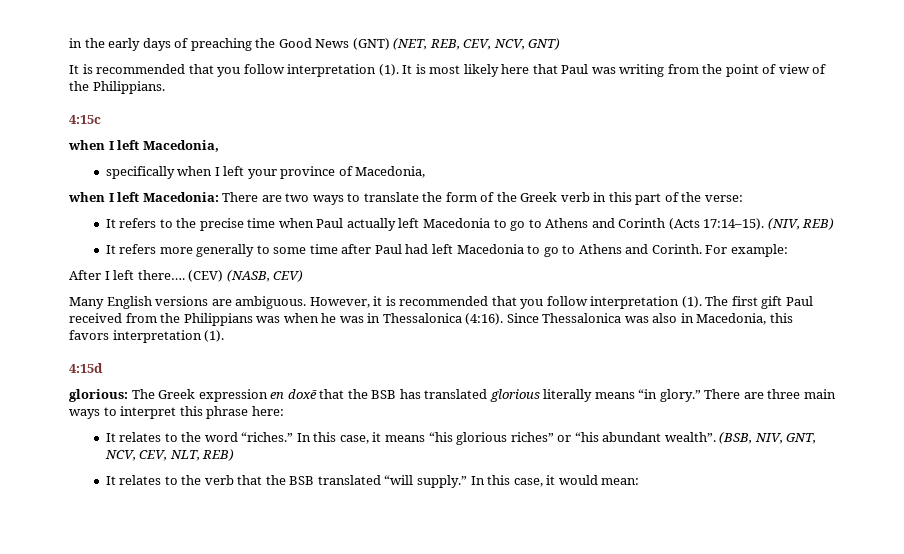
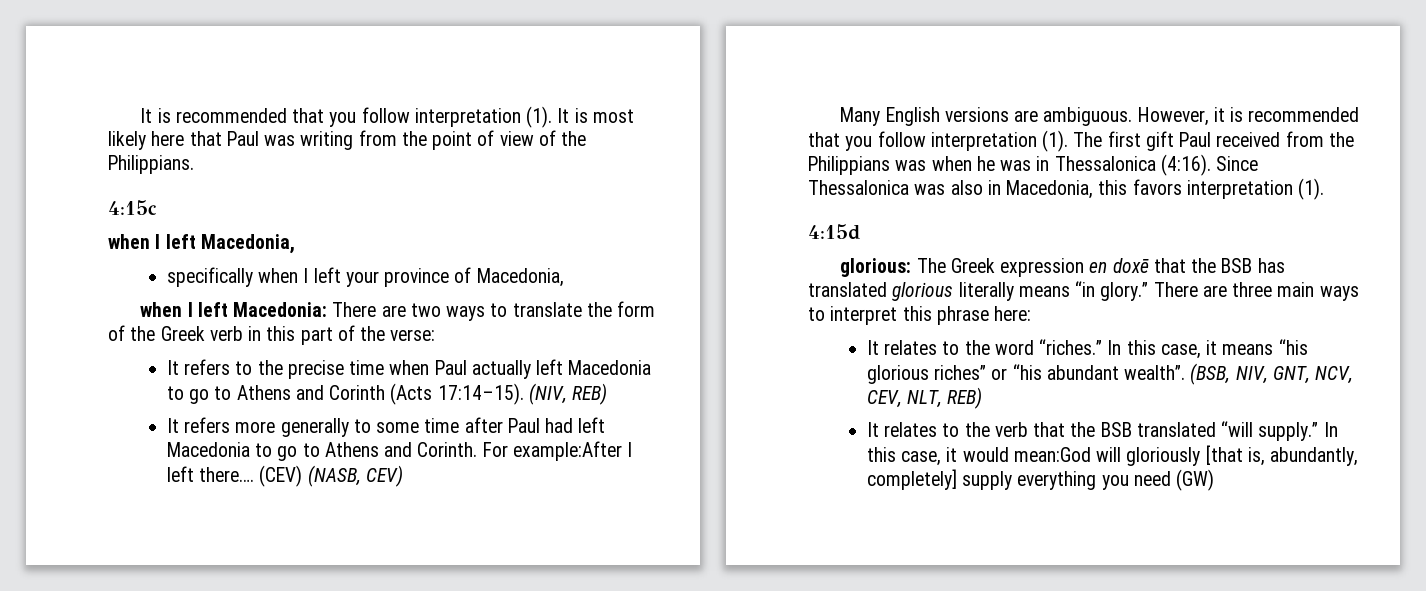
- in the early days of preaching the Good News (GNT) (NET, REB, CEV, NCV, GNT)
- For example:
- After I left there….
+ For example:After I left there….
- In this case, it would mean:
+ In this case, it would mean:God will gloriously [that is, abundantly, completely] supply everything you need (GW)

